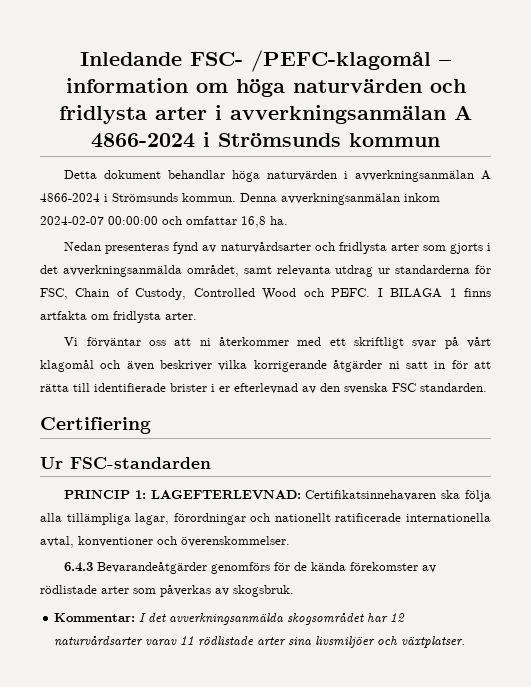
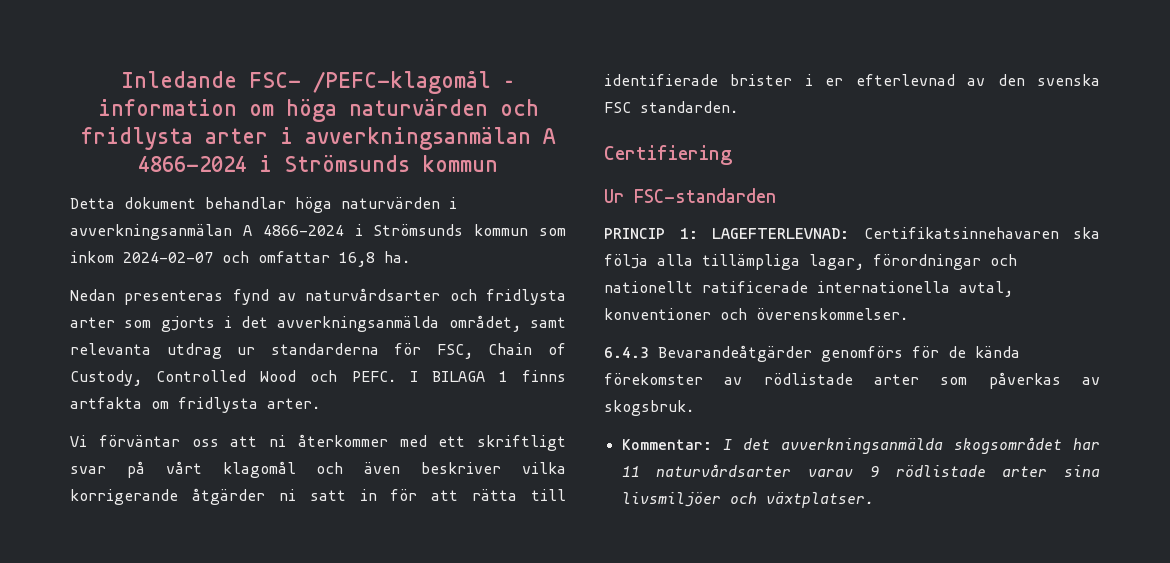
- Detta dokument behandlar höga naturvärden i avverkningsanmälan A 4866-2024 i Strömsunds kommun. Denna avverkningsanmälan inkom 2024-02-07 00:00:00 och omfattar 16,8 ha.
+ Detta dokument behandlar höga naturvärden i avverkningsanmälan A 4866-2024 i Strömsunds kommun som inkom 2024-02-07 och omfattar 16,8 ha.
- Kommentar: I det avverkningsanmälda skogsområdet har 12 naturvårdsarter varav 11 rödlistade arter sina livsmiljöer och växtplatser.
+ Kommentar: I det avverkningsanmälda skogsområdet har 11 naturvårdsarter varav 9 rödlistade arter sina livsmiljöer och växtplatser.

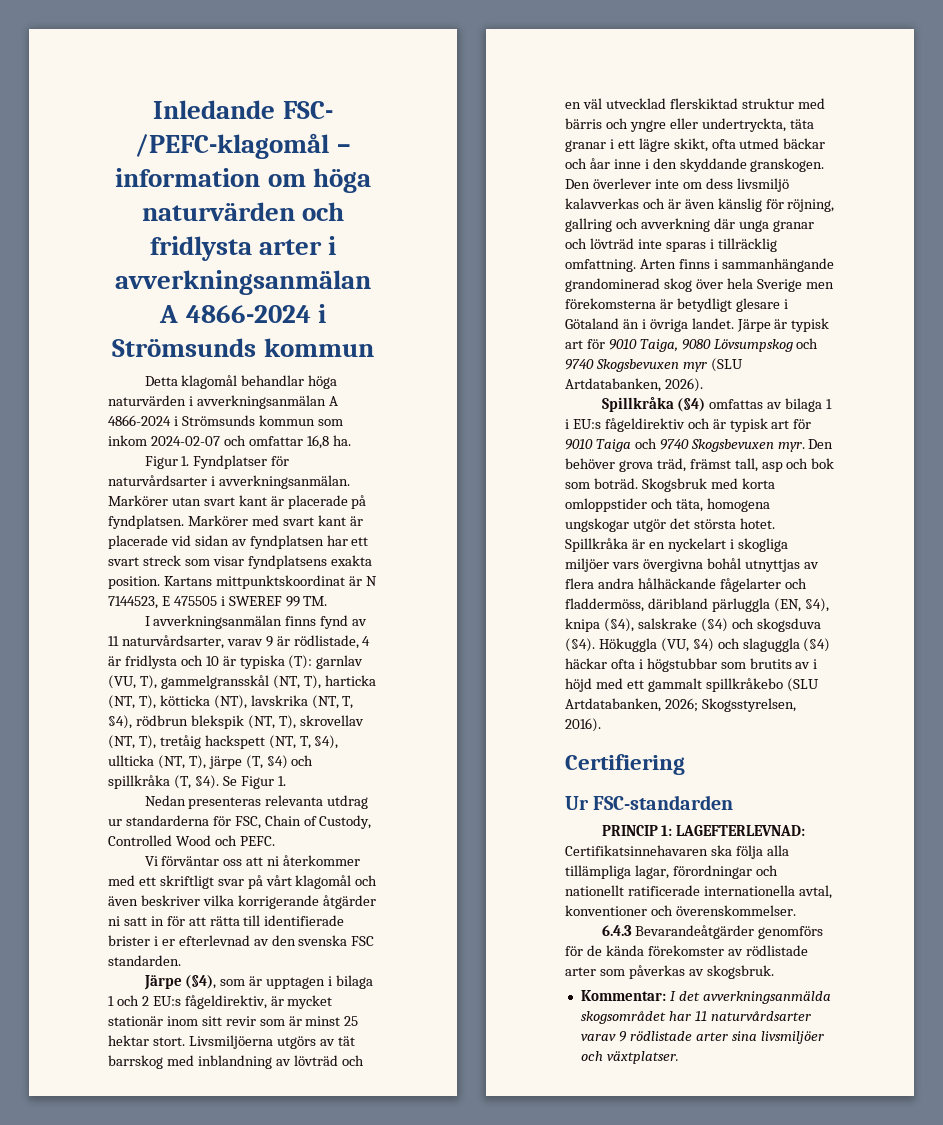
- Detta dokument behandlar höga naturvärden i avverkningsanmälan A 4866-2024 i Strömsunds kommun som inkom 2024-02-07 och omfattar 16,8 ha.
+ Detta klagomål behandlar höga naturvärden i avverkningsanmälan A 4866-2024 i Strömsunds kommun som inkom 2024-02-07 och omfattar 16,8 ha.
- Nedan presenteras fynd av naturvårdsarter och fridlysta arter som gjorts i det avverkningsanmälda området, samt relevanta utdrag ur standarderna för FSC, Chain of Custody, Controlled Wood och PEFC. I BILAGA 1 finns artfakta om fridlysta arter.
+ Figur 1. Fyndplatser för naturvårdsarter i avverkningsanmälan. Markörer utan svart kant är placerade på fyndplatsen. Markörer med svart kant är placerade vid sidan av fyndplatsen har ett svart streck som visar fyndplatsens exakta position. Kartans mittpunktskoordinat är N 7144523, E 475505 i SWEREF 99 TM.
+ I avverkningsanmälan finns fynd av 11 naturvårdsarter, varav 9 är rödlistade, 4 är fridlysta och 10 är typiska (T): garnlav (VU, T), gammelgransskål (NT, T), harticka (NT, T), kötticka (NT), lavskrika (NT, T, §4), rödbrun blekspik (NT, T), skrovellav (NT, T), tretåig hackspett (NT, T, §4), ullticka (NT, T), järpe (T, §4) och spillkråka (T, §4). Se Figur 1.
+ Nedan presenteras relevanta utdrag ur standarderna för FSC, Chain of Custody, Controlled Wood och PEFC.
+ Järpe (§4), som är upptagen i bilaga 1 och 2 EU:s fågeldirektiv, är mycket stationär inom sitt revir som är minst 25 hektar stort. Livsmiljöerna utgörs av tät barrskog med inblandning av lövträd och en väl utvecklad flerskiktad struktur med bärris och yngre eller undertryckta, täta granar i ett lägre skikt, ofta utmed bäckar och åar inne i den skyddande granskogen. Den överlever inte om dess livsmiljö kalavverkas och är även känslig för röjning, gallring och avverkning där unga granar och lövträd inte sparas i tillräcklig omfattning. Arten finns i sammanhängande grandominerad skog över hela Sverige men förekomsterna är betydligt glesare i Götaland än i övriga landet. Järpe är typisk art för 9010 Taiga, 9080 Lövsumpskog och 9740 Skogsbevuxen myr (SLU Artdatabanken, 2026).
+ Spillkråka (§4) omfattas av bilaga 1 i EU:s fågeldirektiv och är typisk art för 9010 Taiga och 9740 Skogsbevuxen myr. Den behöver grova träd, främst tall, asp och bok som boträd. Skogsbruk med korta omloppstider och täta, homogena ungskogar utgör det största hotet. Spillkråka är en nyckelart i skogliga miljöer vars övergivna bohål utnyttjas av flera andra hålhäckande fågelarter och fladdermöss, däribland pärluggla (EN, §4), knipa (§4), salskrake (§4) och skogsduva (§4). Hökuggla (VU, §4) och slaguggla (§4) häckar ofta i högstubbar som brutits av i höjd med ett gammalt spillkråkebo (SLU Artdatabanken, 2026; Skogsstyrelsen, 2016).

